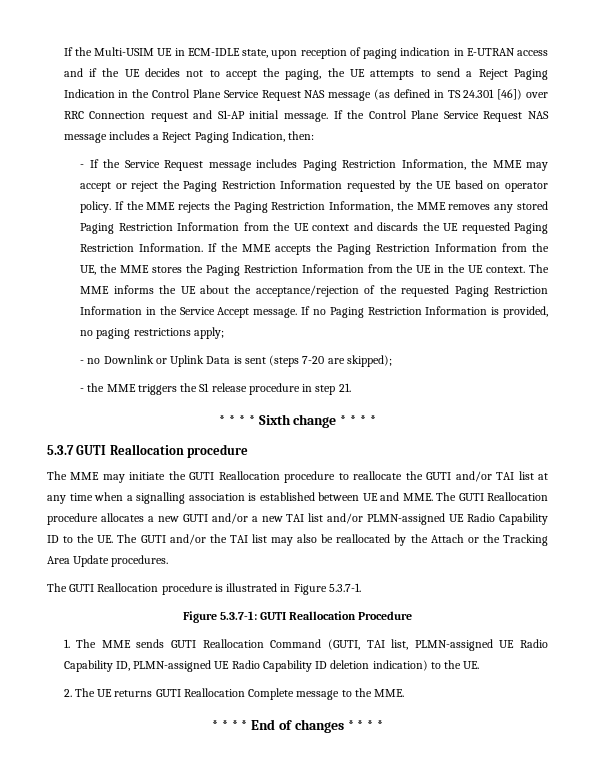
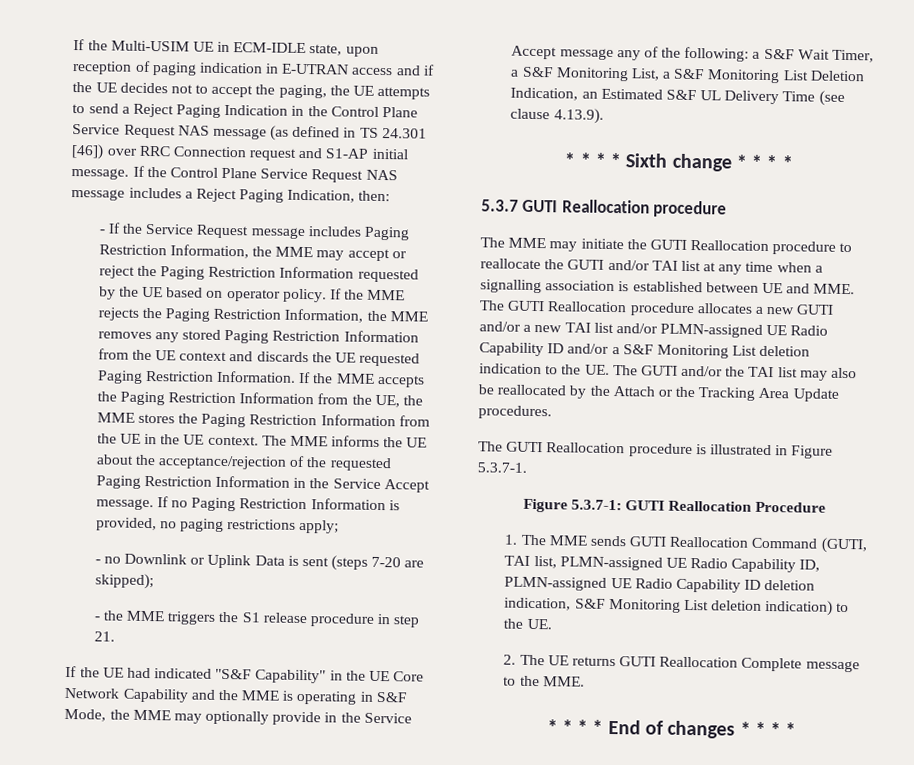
+ If the UE had indicated "S&F Capability" in the UE Core Network Capability and the MME is operating in S&F Mode, the MME may optionally provide in the Service Accept message any of the following: a S&F Wait Timer, a S&F Monitoring List, a S&F Monitoring List Deletion Indication, an Estimated S&F UL Delivery Time (see clause 4.13.9).
- The MME may initiate the GUTI Reallocation procedure to reallocate the GUTI and/or TAI list at any time when a signalling association is established between UE and MME. The GUTI Reallocation procedure allocates a new GUTI and/or a new TAI list and/or PLMN-assigned UE Radio Capability ID to the UE. The GUTI and/or the TAI list may also be reallocated by the Attach or the Tracking Area Update procedures.
+ The MME may initiate the GUTI Reallocation procedure to reallocate the GUTI and/or TAI list at any time when a signalling association is established between UE and MME. The GUTI Reallocation procedure allocates a new GUTI and/or a new TAI list and/or PLMN-assigned UE Radio Capability ID and/or a S&F Monitoring List deletion indication to the UE. The GUTI and/or the TAI list may also be reallocated by the Attach or the Tracking Area Update procedures.
- 1. The MME sends GUTI Reallocation Command (GUTI, TAI list, PLMN-assigned UE Radio Capability ID, PLMN-assigned UE Radio Capability ID deletion indication) to the UE.
+ 1. The MME sends GUTI Reallocation Command (GUTI, TAI list, PLMN-assigned UE Radio Capability ID, PLMN-assigned UE Radio Capability ID deletion indication, S&F Monitoring List deletion indication) to the UE.

